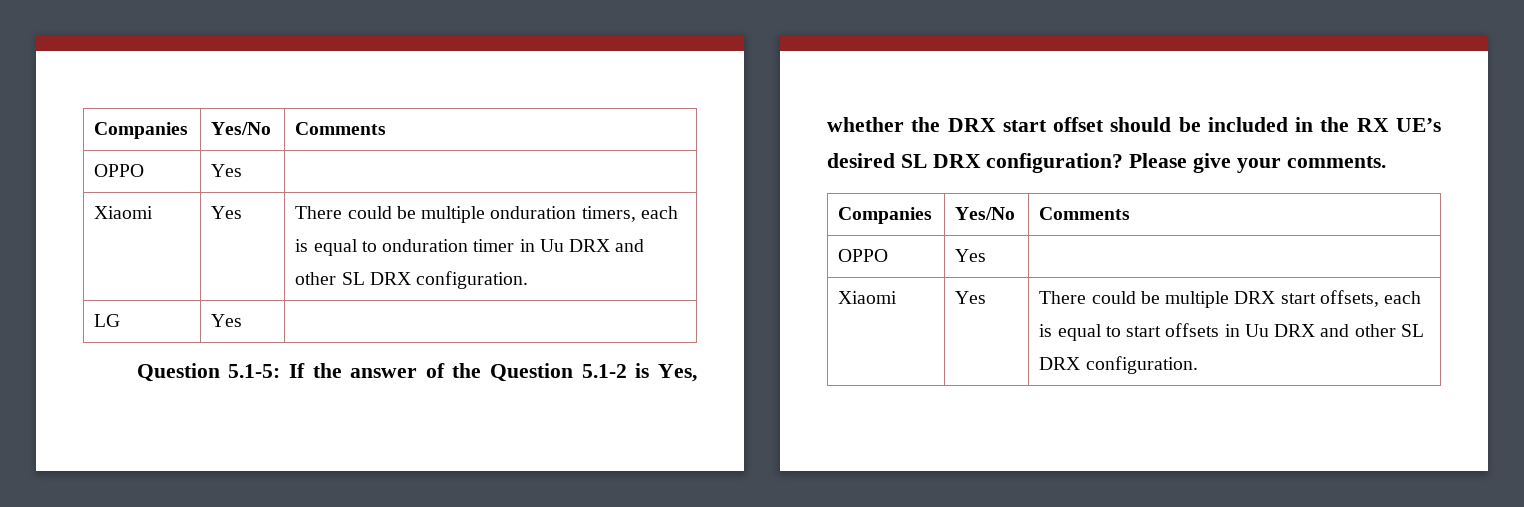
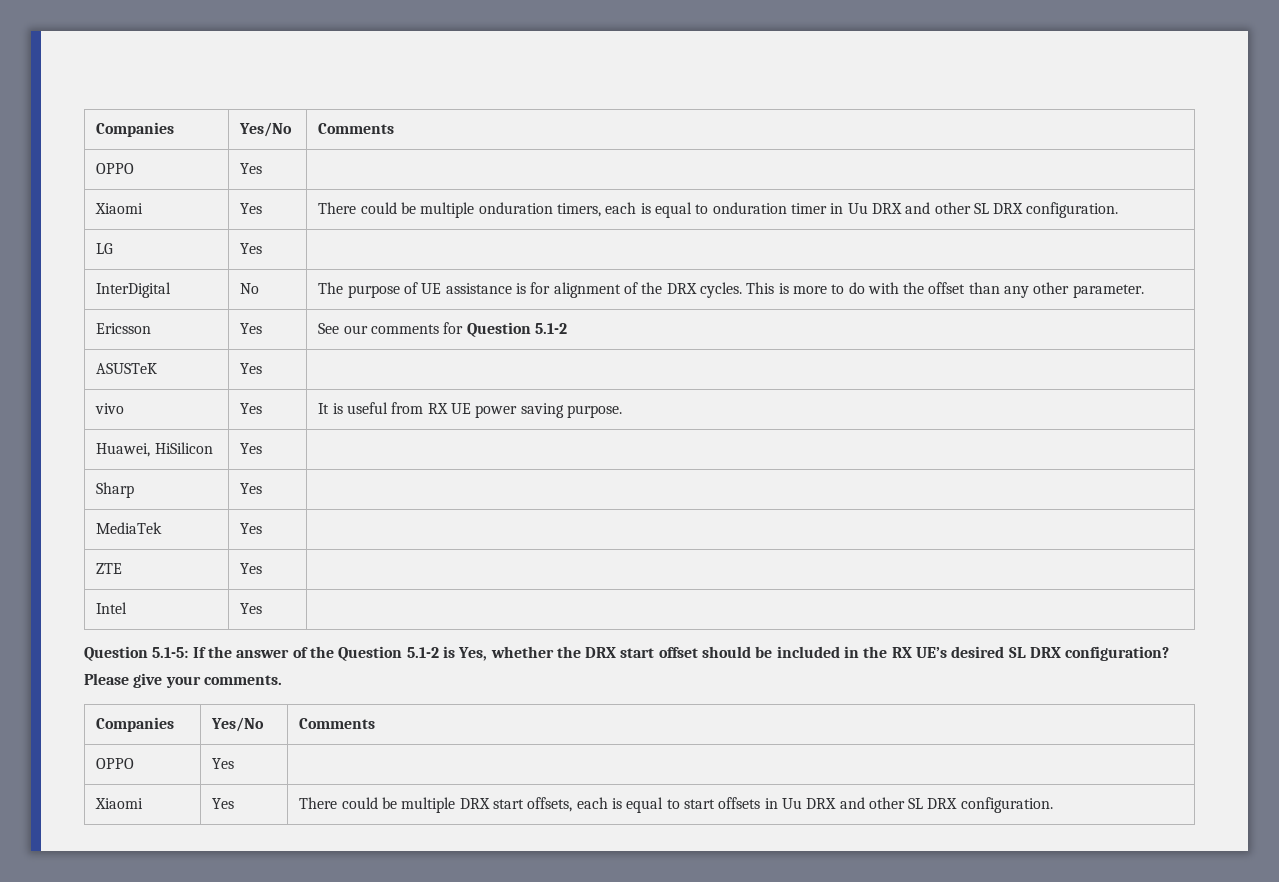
+ InterDigital | No | The purpose of UE assistance is for alignment of the DRX cycles. This is more to do with the offset than any other parameter.
+ Ericsson | Yes | See our comments for Question 5.1-2
+ ASUSTeK | Yes |
+ vivo | Yes | It is useful from RX UE power saving purpose.
+ Huawei, HiSilicon | Yes |
+ Sharp | Yes |
+ MediaTek | Yes |
+ ZTE | Yes |
+ Intel | Yes |

